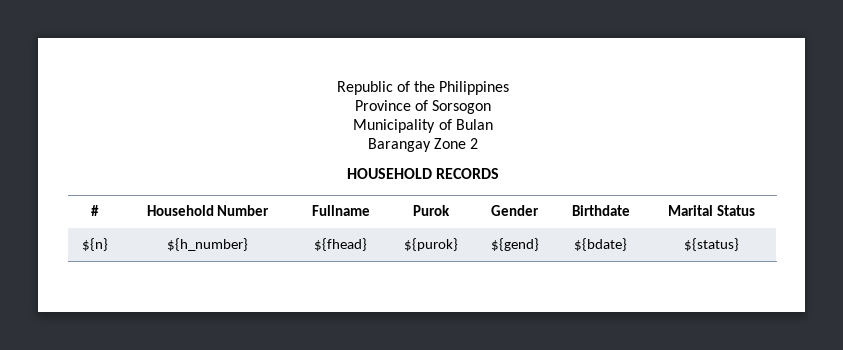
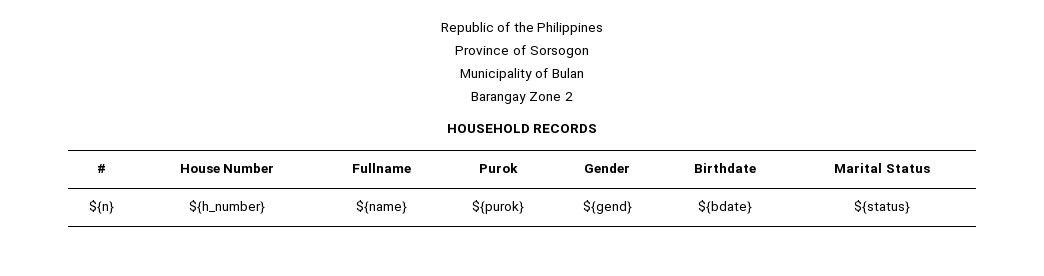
- # | Household Number | Fullname | Purok | Gender | Birthdate | Marital Status
+ # | House Number | Fullname | Purok | Gender | Birthdate | Marital Status
- ${n} | ${h_number} | ${fhead} | ${purok} | ${gend} | ${bdate} | ${status}
+ ${n} | ${h_number} | ${name} | ${purok} | ${gend} | ${bdate} | ${status}

